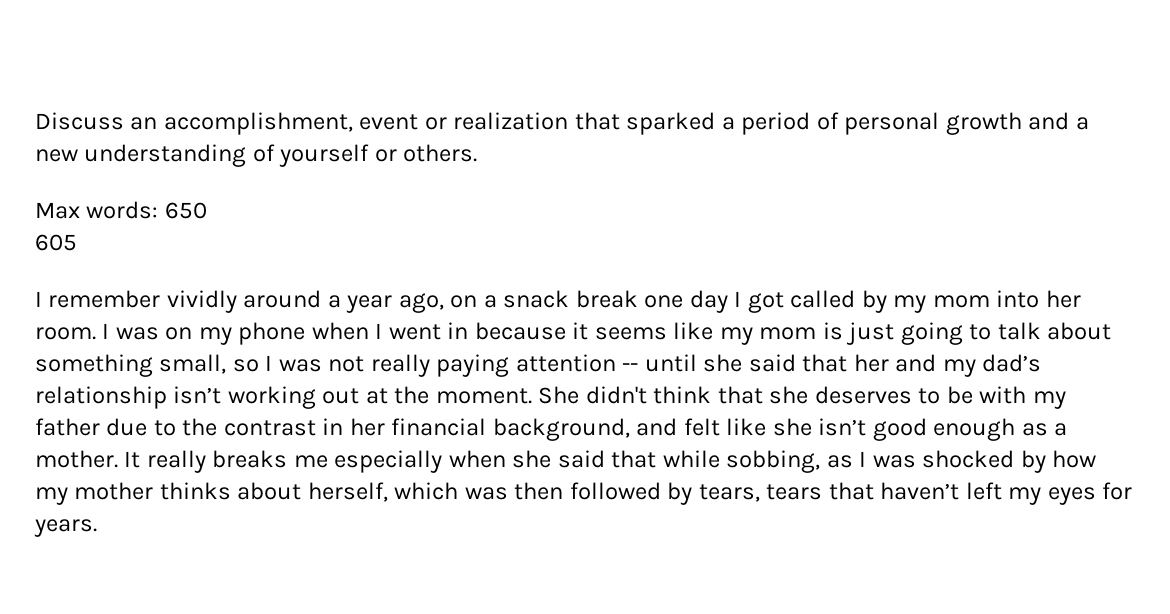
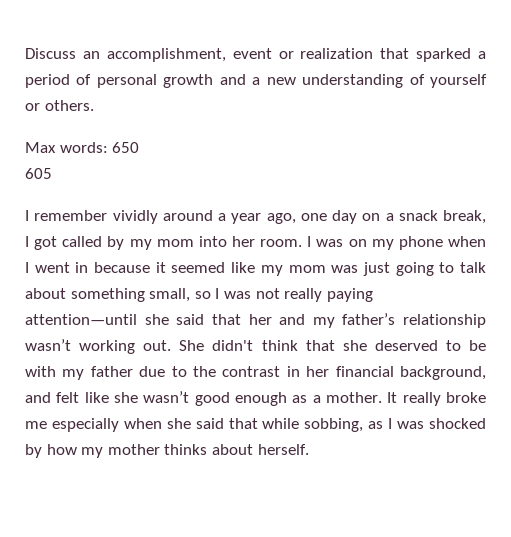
- I remember vividly around a year ago, on a snack break one day I got called by my mom into her room.
+ I remember vividly around a year ago, one day on a snack break, I got called by my mom into her room.
- I was on my phone when I went in because it seems like my mom is just going to talk about something small, so I was not really paying attention -- until she said that her and my dad’s relationship isn’t working out at the moment.
+ I was on my phone when I went in because it seemed like my mom was just going to talk about something small, so I was not really paying attention—until she said that her and my father’s relationship wasn’t working out.
- She didn't think that she deserves to be with my father due to the contrast in her financial background, and felt like she isn’t good enough as a mother.
+ She didn't think that she deserved to be with my father due to the contrast in her financial background, and felt like she wasn’t good enough as a mother.
- It really breaks me especially when she said that while sobbing, as I was shocked by how my mother thinks about herself, which was then followed by tears, tears that haven’t left my eyes for years.
+ It really broke me especially when she said that while sobbing, as I was shocked by how my mother thinks about herself.

